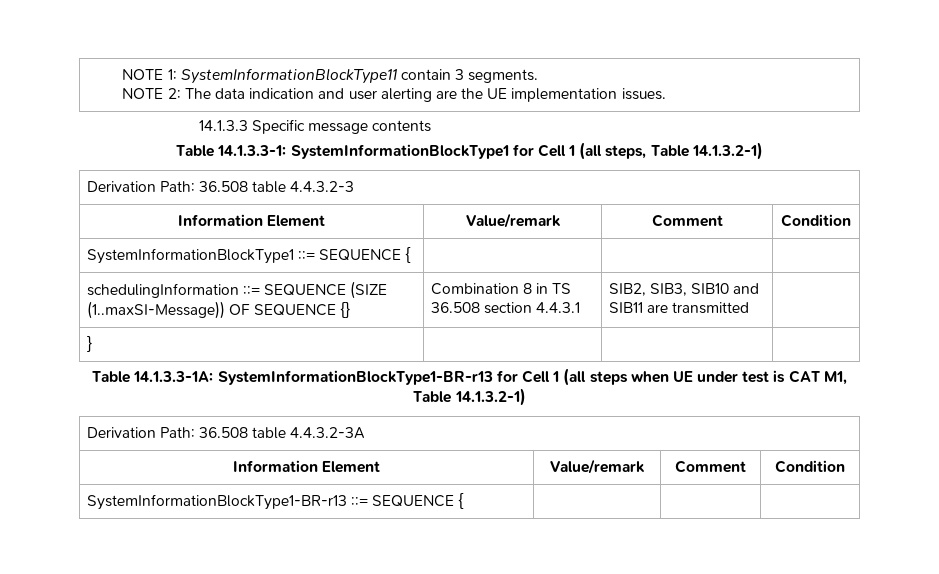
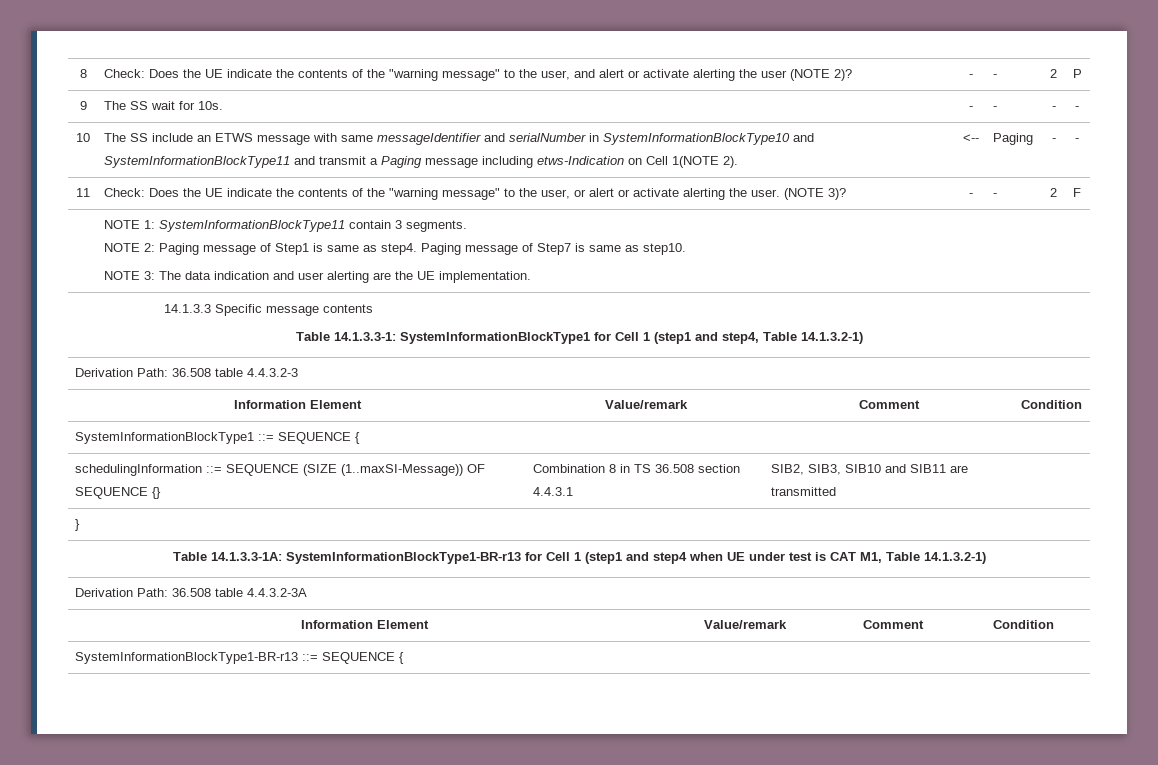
+ 8 | Check: Does the UE indicate the contents of the "warning message" to the user, and alert or activate alerting the user (NOTE 2)? | - | - | 2 | P
+ 9 | The SS wait for 10s. | - | - | - | -
+ 10 | The SS include an ETWS message with same messageIdentifier and serialNumber in SystemInformationBlockType10 and SystemInformationBlockType11 and transmit a Paging message including etws-Indication on Cell 1(NOTE 2). | <-- | Paging | - | -
+ 11 | Check: Does the UE indicate the contents of the "warning message" to the user, or alert or activate alerting the user. (NOTE 3)? | - | - | 2 | F
  NOTE 1: SystemInformationBlockType11 contain 3 segments.
- NOTE 2: The data indication and user alerting are the UE implementation issues.
+ NOTE 2: Paging message of Step1 is same as step4. Paging message of Step7 is same as step10.
+ NOTE 3: The data indication and user alerting are the UE implementation.
- Table 14.1.3.3-1: SystemInformationBlockType1 for Cell 1 (all steps, Table 14.1.3.2-1)
+ Table 14.1.3.3-1: SystemInformationBlockType1 for Cell 1 (step1 and step4, Table 14.1.3.2-1)
- Table 14.1.3.3-1A: SystemInformationBlockType1-BR-r13 for Cell 1 (all steps when UE under test is CAT M1, Table 14.1.3.2-1)
+ Table 14.1.3.3-1A: SystemInformationBlockType1-BR-r13 for Cell 1 (step1 and step4 when UE under test is CAT M1, Table 14.1.3.2-1)

